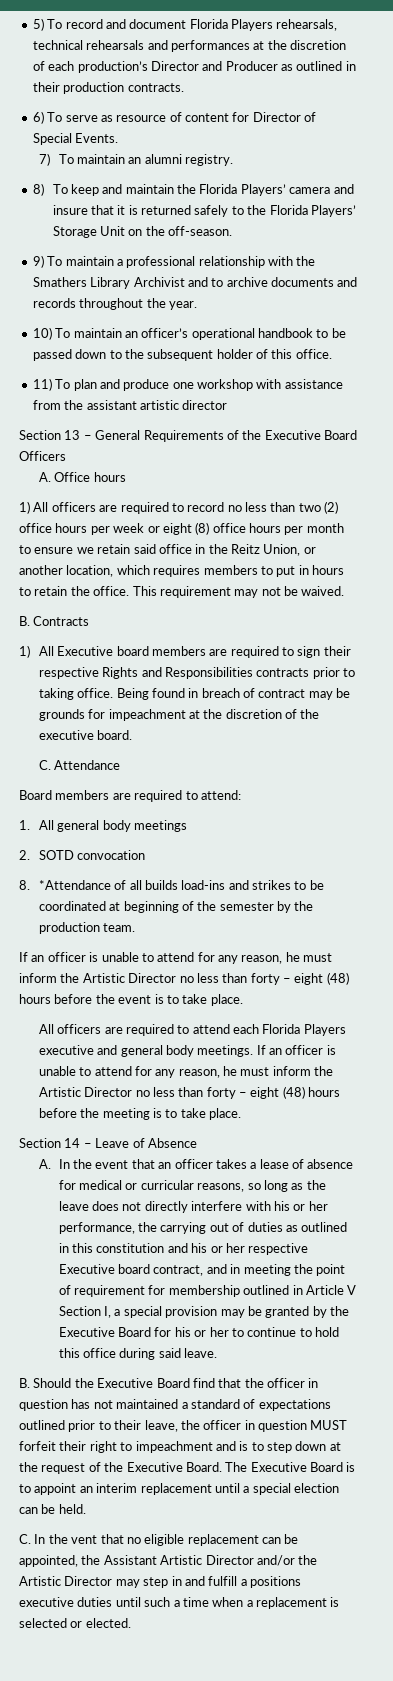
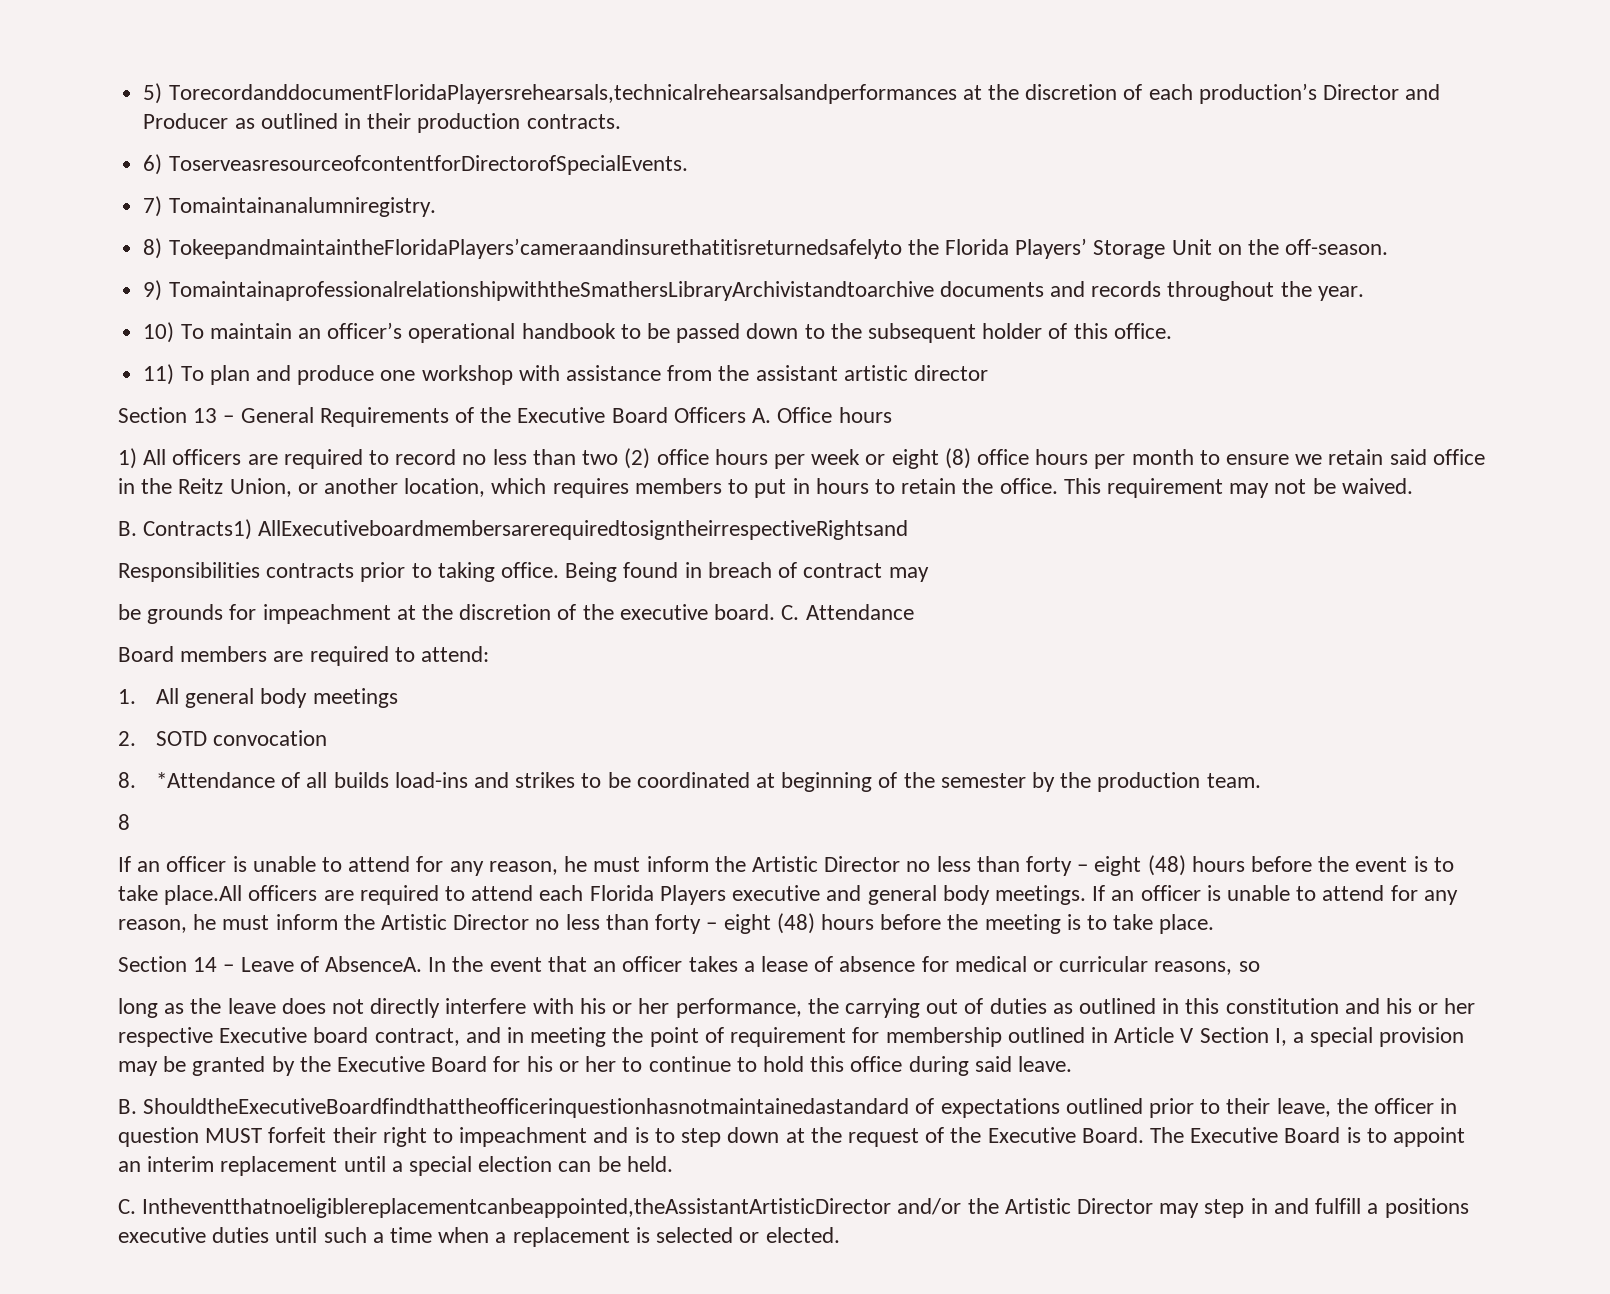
- 5) To record and document Florida Players rehearsals, technical rehearsals and performances at the discretion of each production’s Director and Producer as outlined in their production contracts.
+ 5) TorecordanddocumentFloridaPlayersrehearsals,technicalrehearsalsandperformances at the discretion of each production’s Director and Producer as outlined in their production contracts.
- 6) To serve as resource of content for Director of Special Events.
- 7) To maintain an alumni registry.
- 8) To keep and maintain the Florida Players’ camera and insure that it is returned safely to the Florida Players’ Storage Unit on the off-season.
+ 6) ToserveasresourceofcontentforDirectorofSpecialEvents.
+ 7) Tomaintainanalumniregistry.
+ 8) TokeepandmaintaintheFloridaPlayers’cameraandinsurethatitisreturnedsafelyto the Florida Players’ Storage Unit on the off-season.
- 9) To maintain a professional relationship with the Smathers Library Archivist and to archive documents and records throughout the year.
+ 9) TomaintainaprofessionalrelationshipwiththeSmathersLibraryArchivistandtoarchive documents and records throughout the year.
- Section 13 – General Requirements of the Executive Board Officers
- A. Office hours
+ Section 13 – General Requirements of the Executive Board Officers A. Office hours
- B. Contracts
- 1) All Executive board members are required to sign their respective Rights and Responsibilities contracts prior to taking office.
+ B. Contracts1) AllExecutiveboardmembersarerequiredtosigntheirrespectiveRightsand
+ Responsibilities contracts prior to taking office.
- Being found in breach of contract may be grounds for impeachment at the discretion of the executive board.
- C. Attendance
+ Being found in breach of contract may
+ be grounds for impeachment at the discretion of the executive board. C. Attendance
+ 8
- If an officer is unable to attend for any reason, he must inform the Artistic Director no less than forty – eight (48) hours before the event is to take place.
- All officers are required to attend each Florida Players executive and general body meetings.
+ If an officer is unable to attend for any reason, he must inform the Artistic Director no less than forty – eight (48) hours before the event is to take place.All officers are required to attend each Florida Players executive and general body meetings.
- Section 14 – Leave of Absence
- A. In the event that an officer takes a lease of absence for medical or curricular reasons, so long as the leave does not directly interfere with his or her performance, the carrying out of duties as outlined in this constitution and his or her respective Executive board contract, and in meeting the point of requirement for membership outlined in Article V Section I, a special provision may be granted by the Executive Board for his or her to continue to hold this office during said leave.
+ Section 14 – Leave of AbsenceA. In the event that an officer takes a lease of absence for medical or curricular reasons, so
+ long as the leave does not directly interfere with his or her performance, the carrying out of duties as outlined in this constitution and his or her respective Executive board contract, and in meeting the point of requirement for membership outlined in Article V Section I, a special provision may be granted by the Executive Board for his or her to continue to hold this office during said leave.
- B. Should the Executive Board find that the officer in question has not maintained a standard of expectations outlined prior to their leave, the officer in question MUST forfeit their right to impeachment and is to step down at the request of the Executive Board.
+ B. ShouldtheExecutiveBoardfindthattheofficerinquestionhasnotmaintainedastandard of expectations outlined prior to their leave, the officer in question MUST forfeit their right to impeachment and is to step down at the request of the Executive Board.
- C. In the vent that no eligible replacement can be appointed, the Assistant Artistic Director and/or the Artistic Director may step in and fulfill a positions executive duties until such a time when a replacement is selected or elected.
+ C. Intheventthatnoeligiblereplacementcanbeappointed,theAssistantArtisticDirector and/or the Artistic Director may step in and fulfill a positions executive duties until such a time when a replacement is selected or elected.

